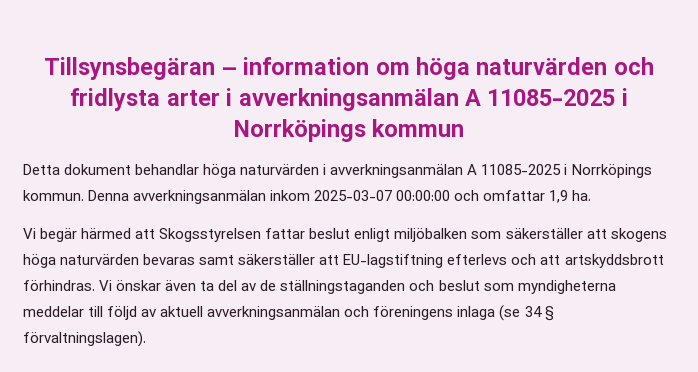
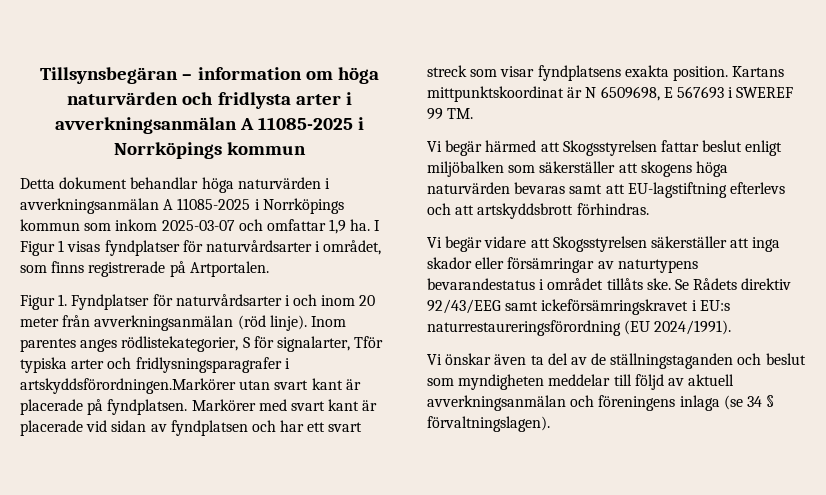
- Detta dokument behandlar höga naturvärden i avverkningsanmälan A 11085-2025 i Norrköpings kommun. Denna avverkningsanmälan inkom 2025-03-07 00:00:00 och omfattar 1,9 ha.
+ Detta dokument behandlar höga naturvärden i avverkningsanmälan A 11085-2025 i Norrköpings kommun som inkom 2025-03-07 och omfattar 1,9 ha. I Figur 1 visas fyndplatser för naturvårdsarter i området, som finns registrerade på Artportalen.
+ Figur 1. Fyndplatser för naturvårdsarter i och inom 20 meter från avverkningsanmälan (röd linje). Inom parentes anges rödlistekategorier, S för signalarter, Tför typiska arter och fridlysningsparagrafer i artskyddsförordningen.Markörer utan svart kant är placerade på fyndplatsen. Markörer med svart kant är placerade vid sidan av fyndplatsen och har ett svart streck som visar fyndplatsens exakta position. Kartans mittpunktskoordinat är N 6509698, E 567693 i SWEREF 99 TM.
- Vi begär härmed att Skogsstyrelsen fattar beslut enligt miljöbalken som säkerställer att skogens höga naturvärden bevaras samt säkerställer att EU-lagstiftning efterlevs och att artskyddsbrott förhindras. Vi önskar även ta del av de ställningstaganden och beslut som myndigheterna meddelar till följd av aktuell avverkningsanmälan och föreningens inlaga (se 34 § förvaltningslagen).
+ Vi begär härmed att Skogsstyrelsen fattar beslut enligt miljöbalken som säkerställer att skogens höga naturvärden bevaras samt att EU-lagstiftning efterlevs och att artskyddsbrott förhindras.
+ Vi begär vidare att Skogsstyrelsen säkerställer att inga skador eller försämringar av naturtypens bevarandestatus i området tillåts ske. Se Rådets direktiv 92/43/EEG samt ickeförsämringskravet i EU:s naturrestaureringsförordning (EU 2024/1991).
+ Vi önskar även ta del av de ställningstaganden och beslut som myndigheten meddelar till följd av aktuell avverkningsanmälan och föreningens inlaga (se 34 § förvaltningslagen).

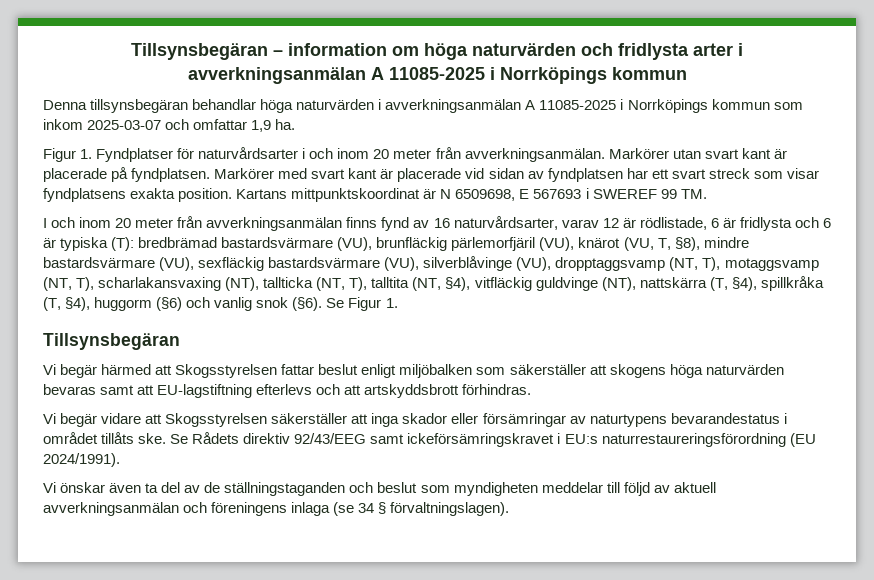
- Detta dokument behandlar höga naturvärden i avverkningsanmälan A 11085-2025 i Norrköpings kommun som inkom 2025-03-07 och omfattar 1,9 ha. I Figur 1 visas fyndplatser för naturvårdsarter i området, som finns registrerade på Artportalen.
+ Denna tillsynsbegäran behandlar höga naturvärden i avverkningsanmälan A 11085-2025 i Norrköpings kommun som inkom 2025-03-07 och omfattar 1,9 ha.
- Figur 1. Fyndplatser för naturvårdsarter i och inom 20 meter från avverkningsanmälan (röd linje). Inom parentes anges rödlistekategorier, S för signalarter, Tför typiska arter och fridlysningsparagrafer i artskyddsförordningen.Markörer utan svart kant är placerade på fyndplatsen.
+ Figur 1. Fyndplatser för naturvårdsarter i och inom 20 meter från avverkningsanmälan. Markörer utan svart kant är placerade på fyndplatsen.
- Markörer med svart kant är placerade vid sidan av fyndplatsen och har ett svart streck som visar fyndplatsens exakta position.
+ Markörer med svart kant är placerade vid sidan av fyndplatsen har ett svart streck som visar fyndplatsens exakta position.
+ I och inom 20 meter från avverkningsanmälan finns fynd av 16 naturvårdsarter, varav 12 är rödlistade, 6 är fridlysta och 6 är typiska (T): bredbrämad bastardsvärmare (VU), brunfläckig pärlemorfjäril (VU), knärot (VU, T, §8), mindre bastardsvärmare (VU), sexfläckig bastardsvärmare (VU), silverblåvinge (VU), dropptaggsvamp (NT, T), motaggsvamp (NT, T), scharlakansvaxing (NT), tallticka (NT, T), talltita (NT, §4), vitfläckig guldvinge (NT), nattskärra (T, §4), spillkråka (T, §4), huggorm (§6) och vanlig snok (§6). Se Figur 1.
+ Tillsynsbegäran

